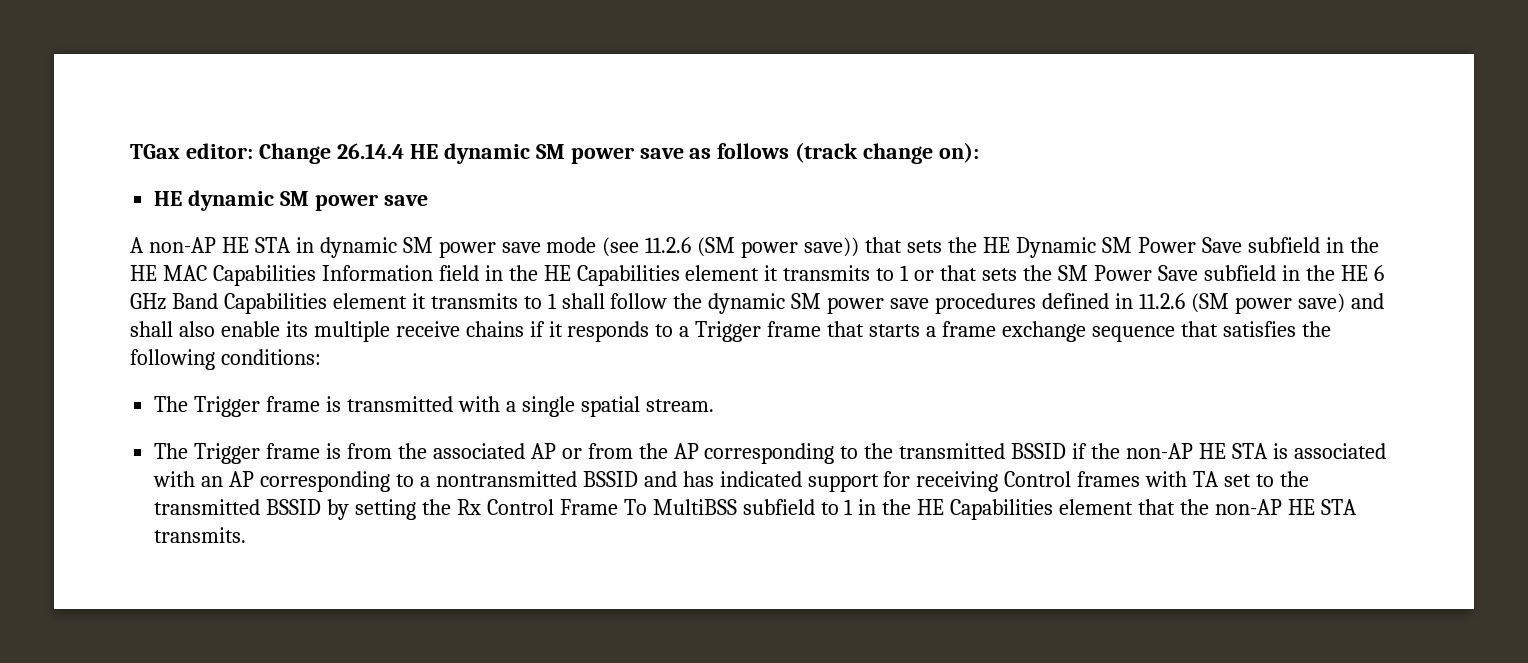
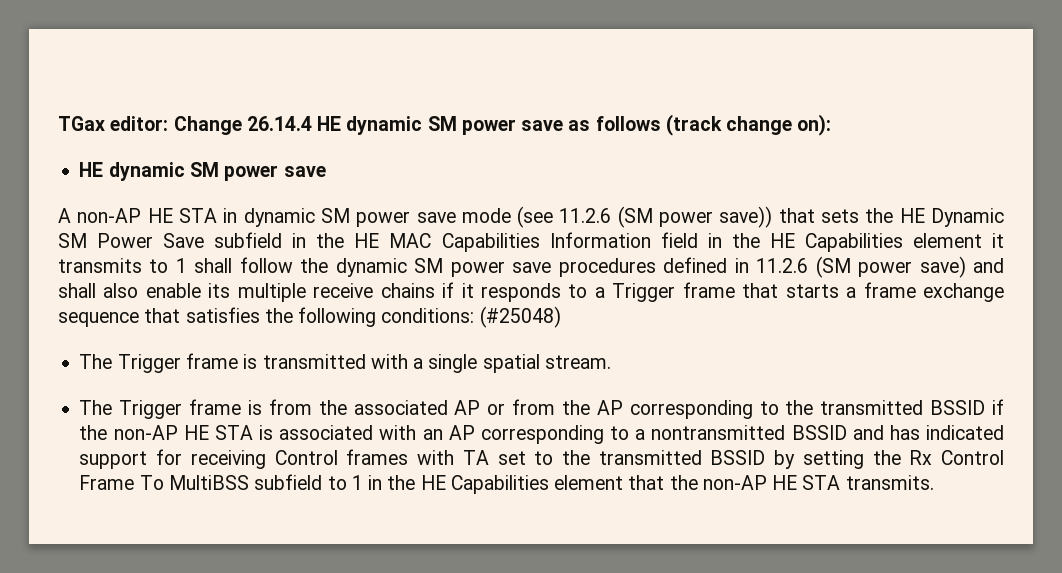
- A non-AP HE STA in dynamic SM power save mode (see 11.2.6 (SM power save)) that sets the HE Dynamic SM Power Save subfield in the HE MAC Capabilities Information field in the HE Capabilities element it transmits to 1 or that sets the SM Power Save subfield in the HE 6 GHz Band Capabilities element it transmits to 1 shall follow the dynamic SM power save procedures defined in 11.2.6 (SM power save) and shall also enable its multiple receive chains if it responds to a Trigger frame that starts a frame exchange sequence that satisfies the following conditions:
+ A non-AP HE STA in dynamic SM power save mode (see 11.2.6 (SM power save)) that sets the HE Dynamic SM Power Save subfield in the HE MAC Capabilities Information field in the HE Capabilities element it transmits to 1 shall follow the dynamic SM power save procedures defined in 11.2.6 (SM power save) and shall also enable its multiple receive chains if it responds to a Trigger frame that starts a frame exchange sequence that satisfies the following conditions: (#25048)

